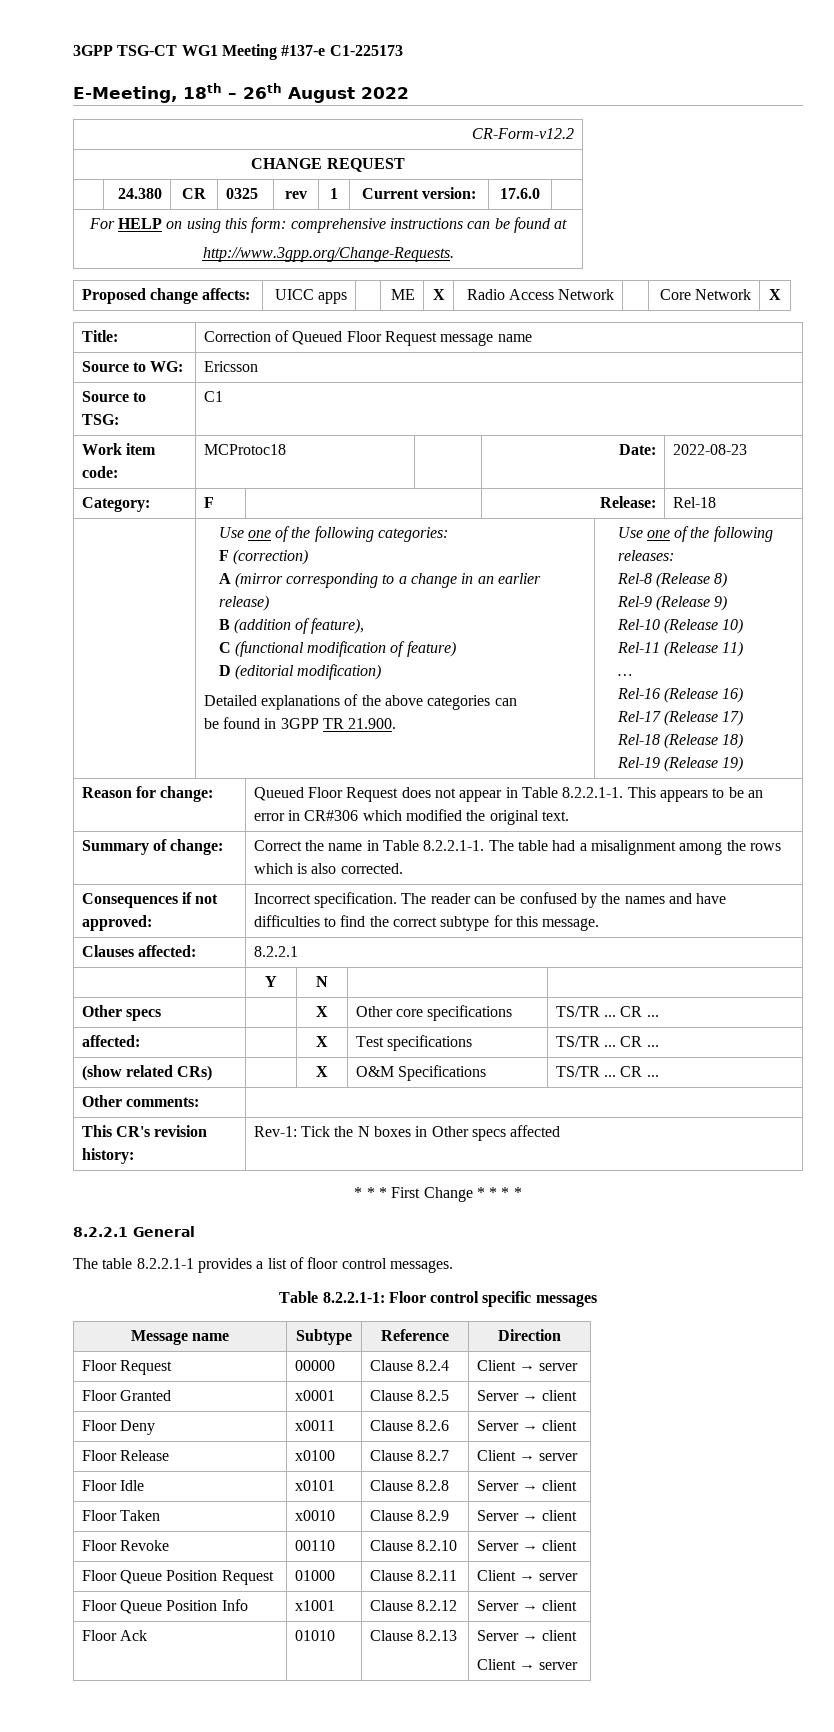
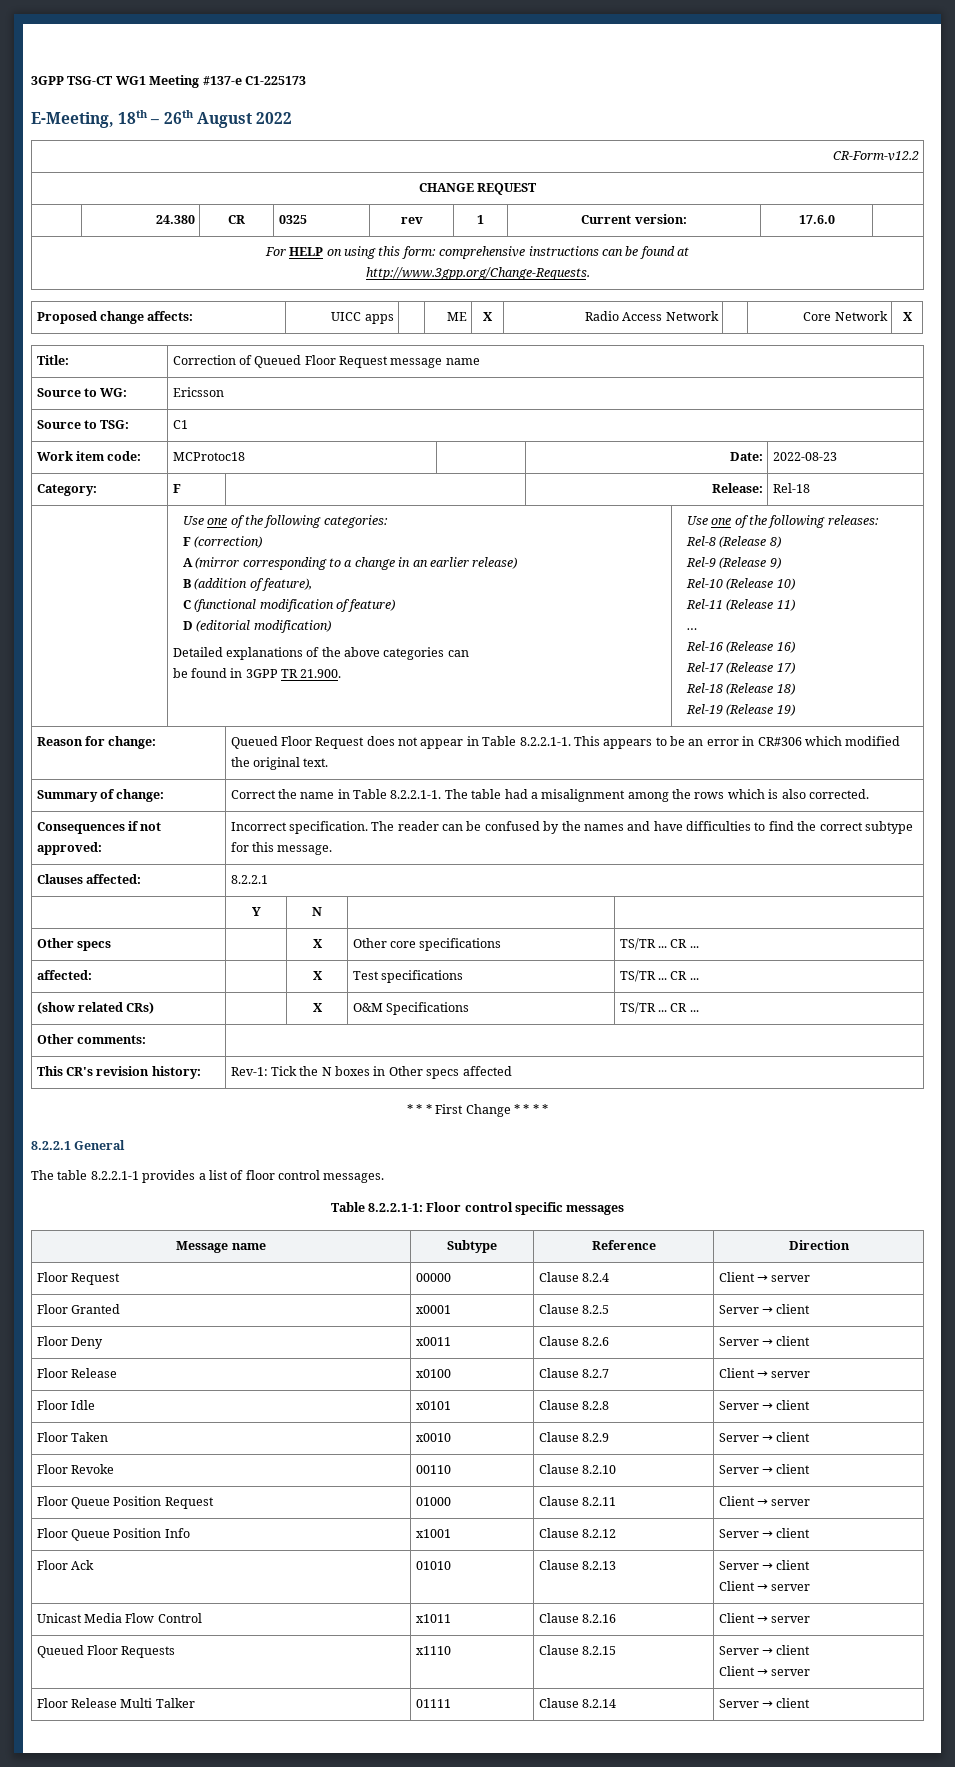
+ Unicast Media Flow Control | x1011 | Clause 8.2.16 | Client → server
+ Queued Floor Requests | x1110 | Clause 8.2.15 | Server → client
+ Client → server
+ Floor Release Multi Talker | 01111 | Clause 8.2.14 | Server → client

